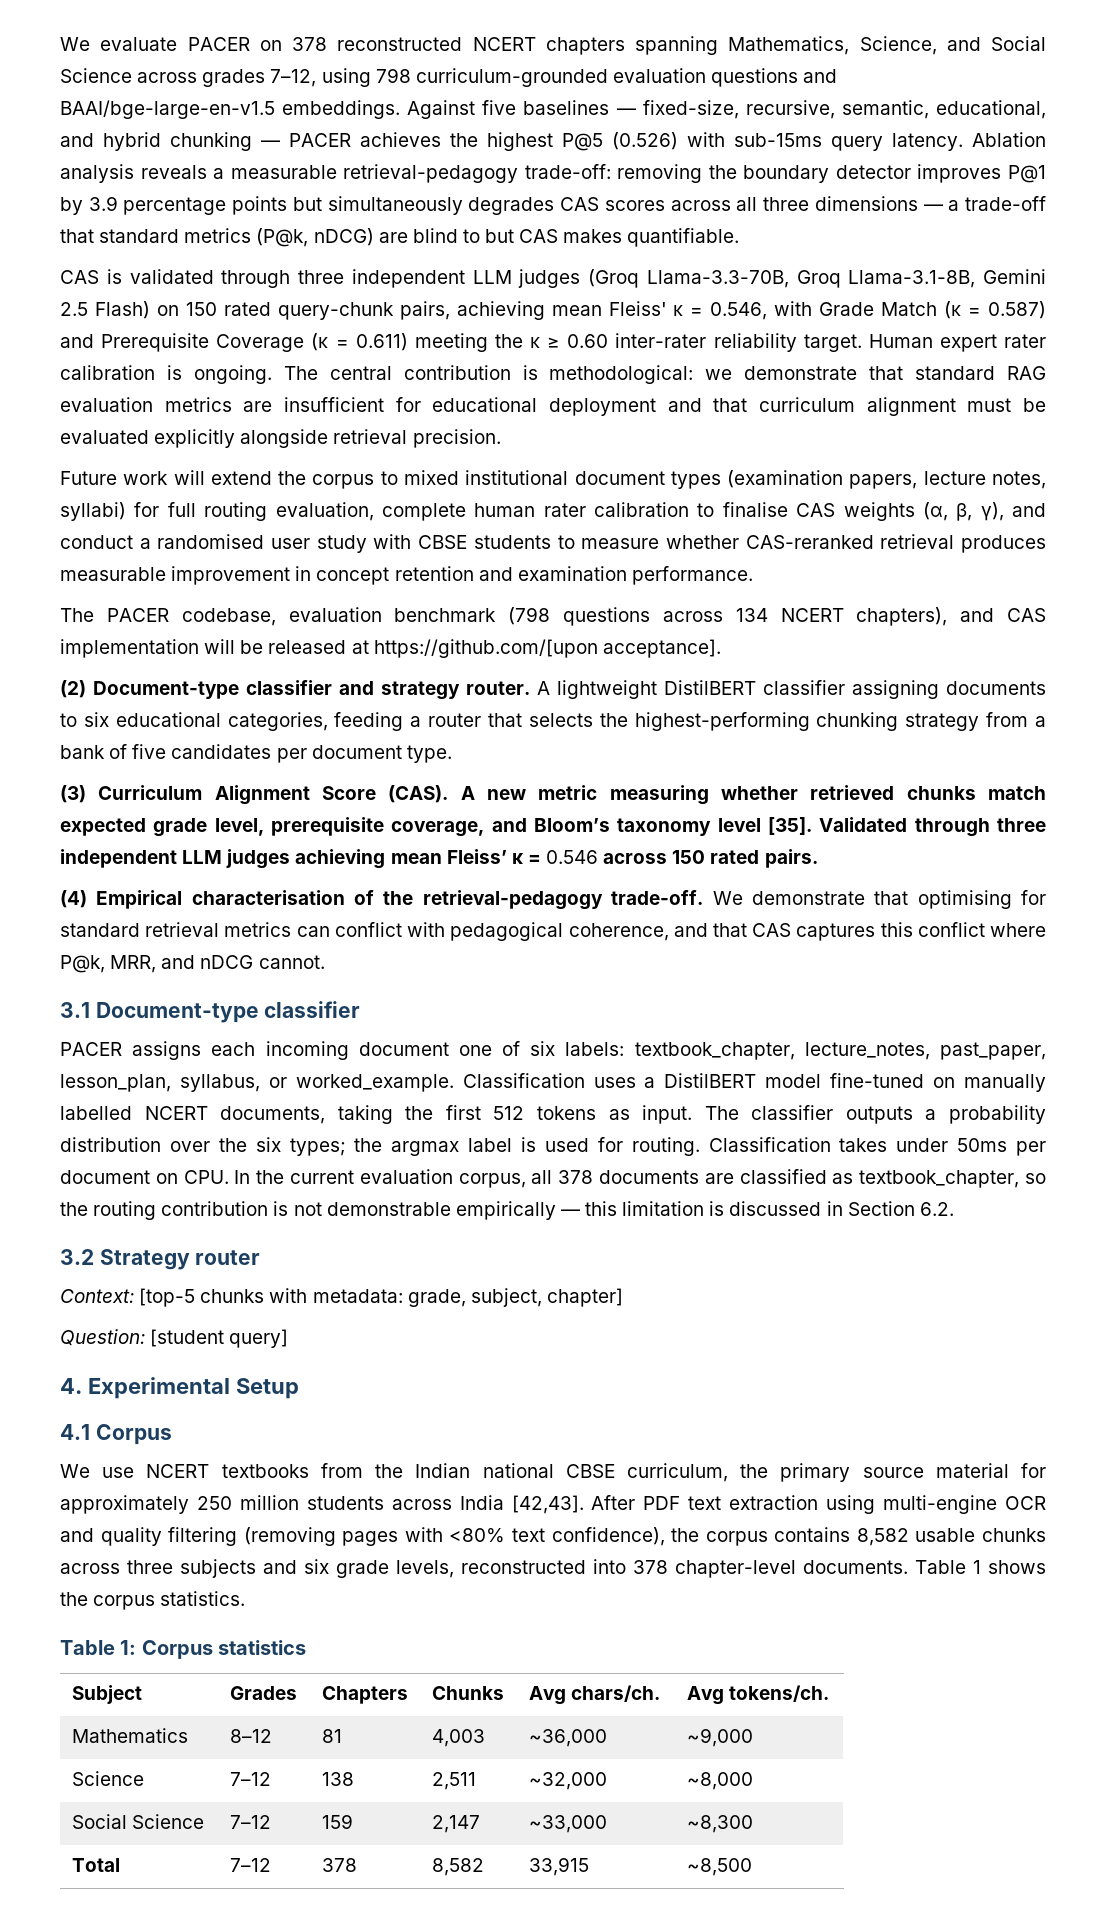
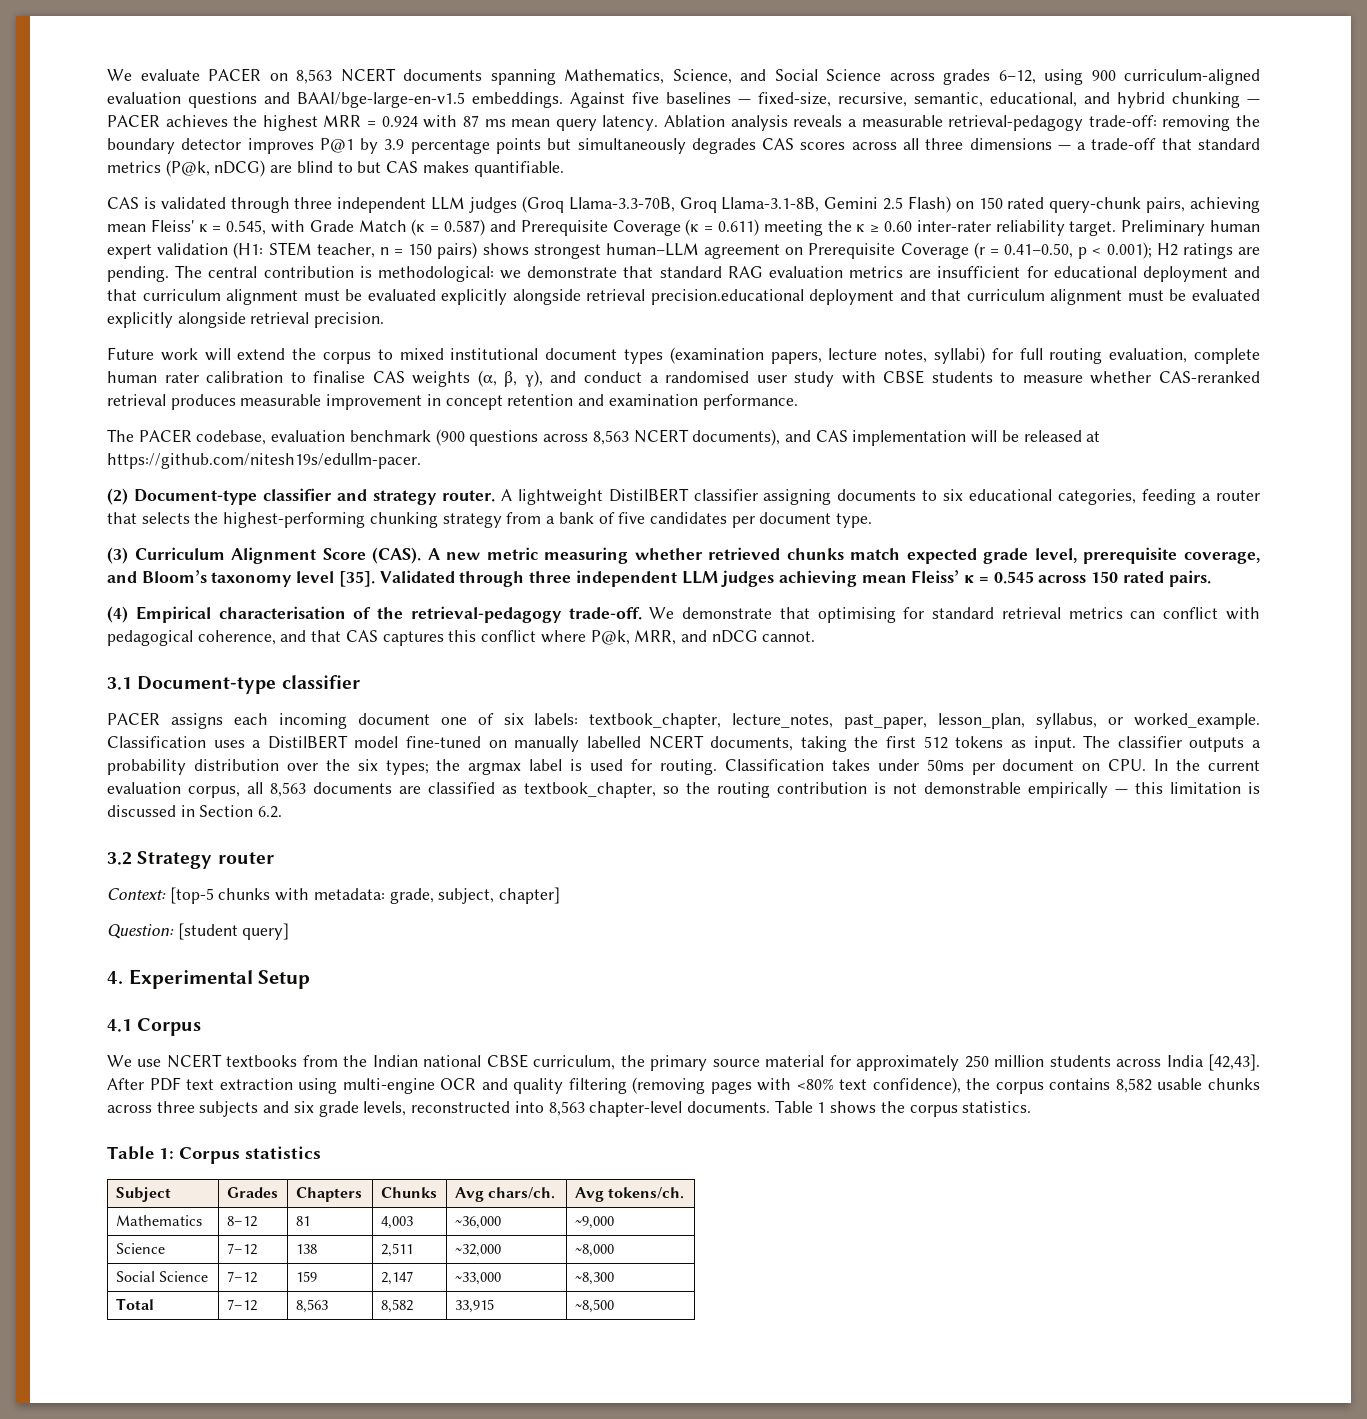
- We evaluate PACER on 378 reconstructed NCERT chapters spanning Mathematics, Science, and Social Science across grades 7–12, using 798 curriculum-grounded evaluation questions and BAAI/bge-large-en-v1.5 embeddings.
+ We evaluate PACER on 8,563 NCERT documents spanning Mathematics, Science, and Social Science across grades 6–12, using 900 curriculum-aligned evaluation questions and BAAI/bge-large-en-v1.5 embeddings.
- Against five baselines — fixed-size, recursive, semantic, educational, and hybrid chunking — PACER achieves the highest P@5 (0.526) with sub-15ms query latency.
+ Against five baselines — fixed-size, recursive, semantic, educational, and hybrid chunking — PACER achieves the highest MRR = 0.924 with 87 ms mean query latency.
- CAS is validated through three independent LLM judges (Groq Llama-3.3-70B, Groq Llama-3.1-8B, Gemini 2.5 Flash) on 150 rated query-chunk pairs, achieving mean Fleiss' κ = 0.546, with Grade Match (κ = 0.587) and Prerequisite Coverage (κ = 0.611) meeting the κ ≥ 0.60 inter-rater reliability target.
+ CAS is validated through three independent LLM judges (Groq Llama-3.3-70B, Groq Llama-3.1-8B, Gemini 2.5 Flash) on 150 rated query-chunk pairs, achieving mean Fleiss' κ = 0.545, with Grade Match (κ = 0.587) and Prerequisite Coverage (κ = 0.611) meeting the κ ≥ 0.60 inter-rater reliability target.
- Human expert rater calibration is ongoing.
+ Preliminary human expert validation (H1: STEM teacher, n = 150 pairs) shows strongest human–LLM agreement on Prerequisite Coverage (r = 0.41–0.50, p < 0.001); H2 ratings are pending.
- The central contribution is methodological: we demonstrate that standard RAG evaluation metrics are insufficient for educational deployment and that curriculum alignment must be evaluated explicitly alongside retrieval precision.
+ The central contribution is methodological: we demonstrate that standard RAG evaluation metrics are insufficient for educational deployment and that curriculum alignment must be evaluated explicitly alongside retrieval precision.educational deployment and that curriculum alignment must be evaluated explicitly alongside retrieval precision.
- The PACER codebase, evaluation benchmark (798 questions across 134 NCERT chapters), and CAS implementation will be released at https://github.com/[upon acceptance].
+ The PACER codebase, evaluation benchmark (900 questions across 8,563 NCERT documents), and CAS implementation will be released at https://github.com/nitesh19s/edullm-pacer.
- Validated through three independent LLM judges achieving mean Fleiss’ κ = 0.546 across 150 rated pairs.
+ Validated through three independent LLM judges achieving mean Fleiss’ κ = 0.545 across 150 rated pairs.
- Classification takes under 50ms per document on CPU. In the current evaluation corpus, all 378 documents are classified as textbook_chapter, so the routing contribution is not demonstrable empirically — this limitation is discussed in Section 6.2.
+ Classification takes under 50ms per document on CPU. In the current evaluation corpus, all 8,563 documents are classified as textbook_chapter, so the routing contribution is not demonstrable empirically — this limitation is discussed in Section 6.2.
- After PDF text extraction using multi-engine OCR and quality filtering (removing pages with <80% text confidence), the corpus contains 8,582 usable chunks across three subjects and six grade levels, reconstructed into 378 chapter-level documents.
+ After PDF text extraction using multi-engine OCR and quality filtering (removing pages with <80% text confidence), the corpus contains 8,582 usable chunks across three subjects and six grade levels, reconstructed into 8,563 chapter-level documents.
- Total | 7–12 | 378 | 8,582 | 33,915 | ~8,500
+ Total | 7–12 | 8,563 | 8,582 | 33,915 | ~8,500

